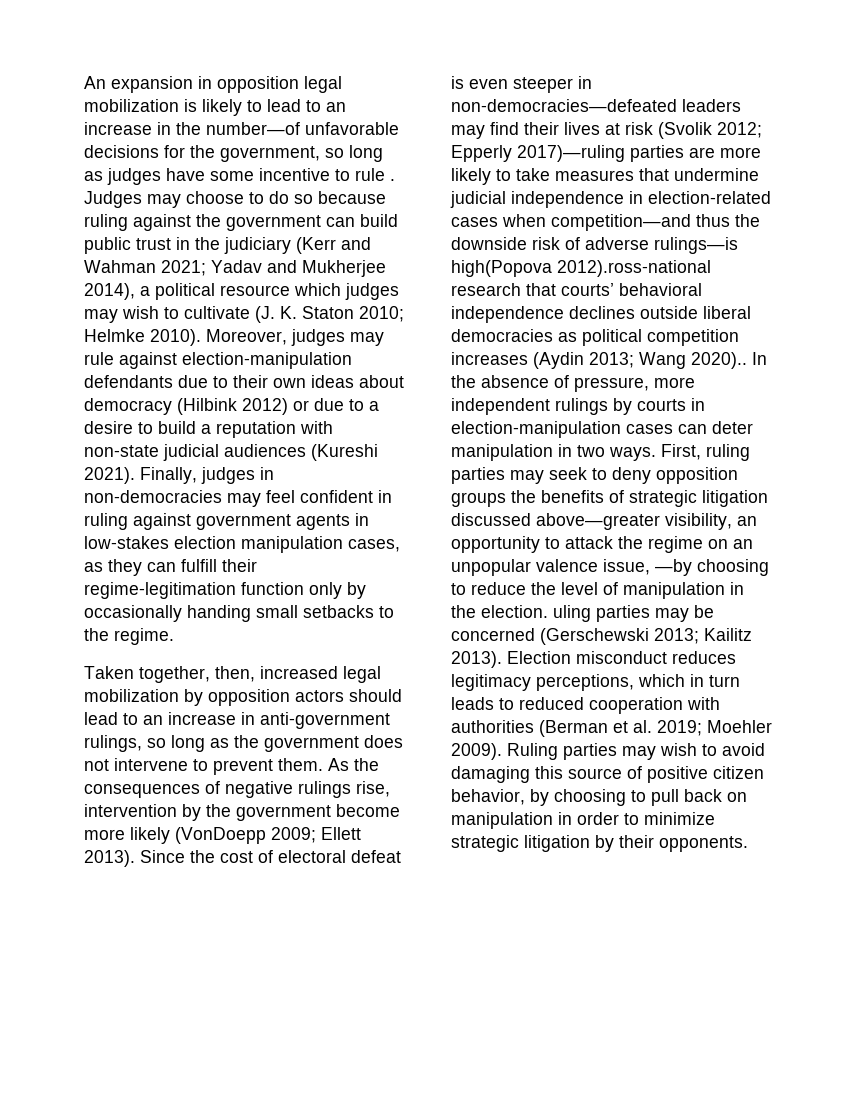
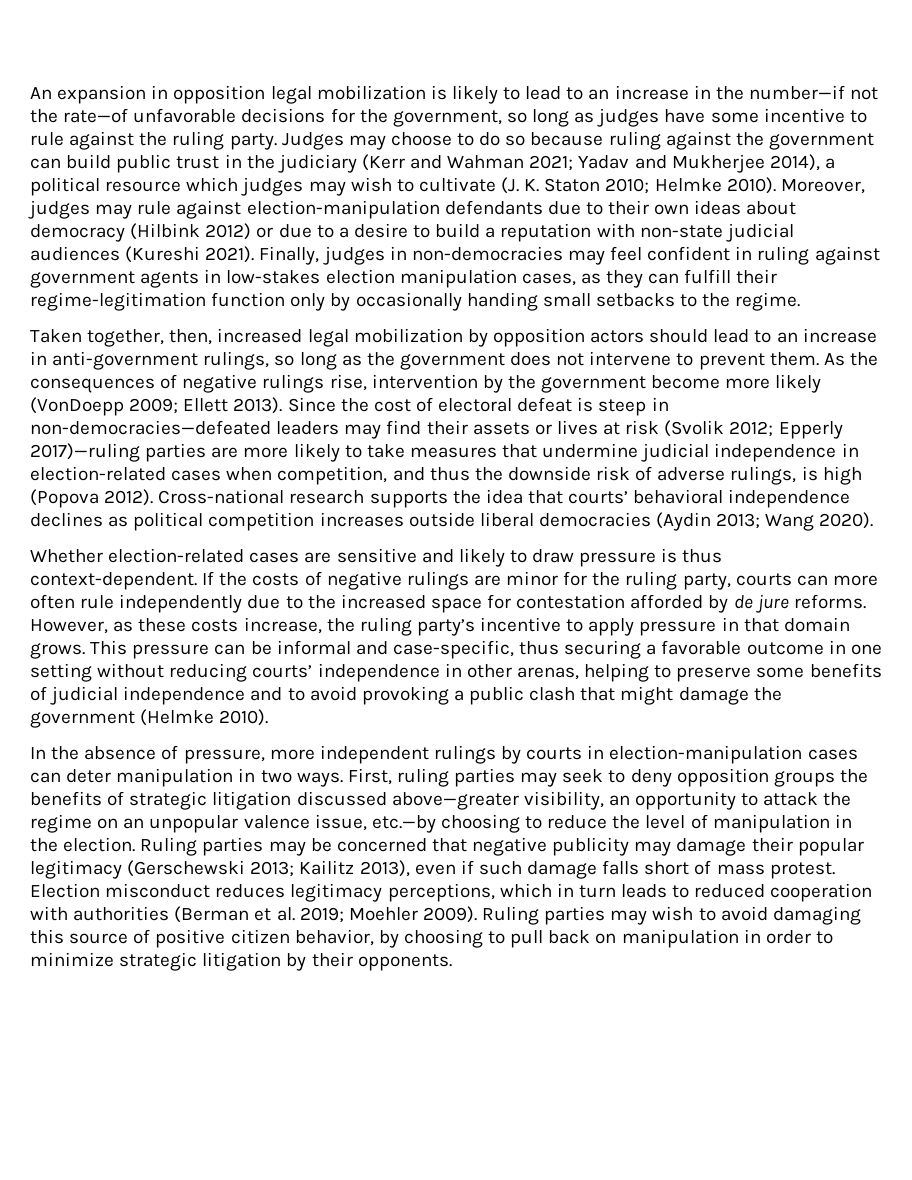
- An expansion in opposition legal mobilization is likely to lead to an increase in the number—of unfavorable decisions for the government, so long as judges have some incentive to rule .
+ An expansion in opposition legal mobilization is likely to lead to an increase in the number—if not the rate—of unfavorable decisions for the government, so long as judges have some incentive to rule against the ruling party.
- Since the cost of electoral defeat is even steeper in non-democracies—defeated leaders may find their lives at risk (Svolik 2012;
+ Since the cost of electoral defeat is steep in non-democracies—defeated leaders may find their assets or lives at risk (Svolik 2012;
- Epperly 2017)—ruling parties are more likely to take measures that undermine judicial independence in election-related cases when competition—and thus the downside risk of adverse rulings—is high(Popova 2012).ross-national research that courts’ behavioral independence declines outside liberal democracies as political competition increases (Aydin 2013; Wang 2020).. In the absence of pressure, more independent rulings by courts in election-manipulation cases can deter manipulation in two ways.
+ Epperly 2017)—ruling parties are more likely to take measures that undermine judicial independence in election-related cases when competition, and thus the downside risk of adverse rulings, is high (Popova 2012). Cross-national research supports the idea that courts’ behavioral independence declines as political competition increases outside liberal democracies (Aydin 2013; Wang 2020).
+ Whether election-related cases are sensitive and likely to draw pressure is thus context-dependent. If the costs of negative rulings are minor for the ruling party, courts can more often rule independently due to the increased space for contestation afforded by de jure reforms. However, as these costs increase, the ruling party’s incentive to apply pressure in that domain grows. This pressure can be informal and case-specific, thus securing a favorable outcome in one setting without reducing courts’ independence in other arenas, helping to preserve some benefits of judicial independence and to avoid provoking a public clash that might damage the government (Helmke 2010).
+ In the absence of pressure, more independent rulings by courts in election-manipulation cases can deter manipulation in two ways.
- First, ruling parties may seek to deny opposition groups the benefits of strategic litigation discussed above—greater visibility, an opportunity to attack the regime on an unpopular valence issue, —by choosing to reduce the level of manipulation in the election. uling parties may be concerned (Gerschewski 2013; Kailitz 2013).
+ First, ruling parties may seek to deny opposition groups the benefits of strategic litigation discussed above—greater visibility, an opportunity to attack the regime on an unpopular valence issue, etc.—by choosing to reduce the level of manipulation in the election. Ruling parties may be concerned that negative publicity may damage their popular legitimacy (Gerschewski 2013; Kailitz 2013), even if such damage falls short of mass protest.

